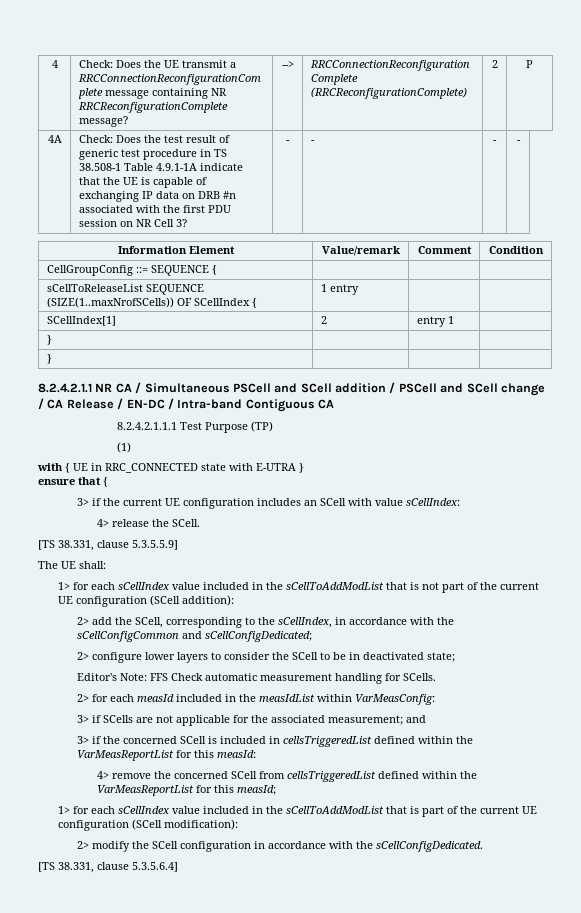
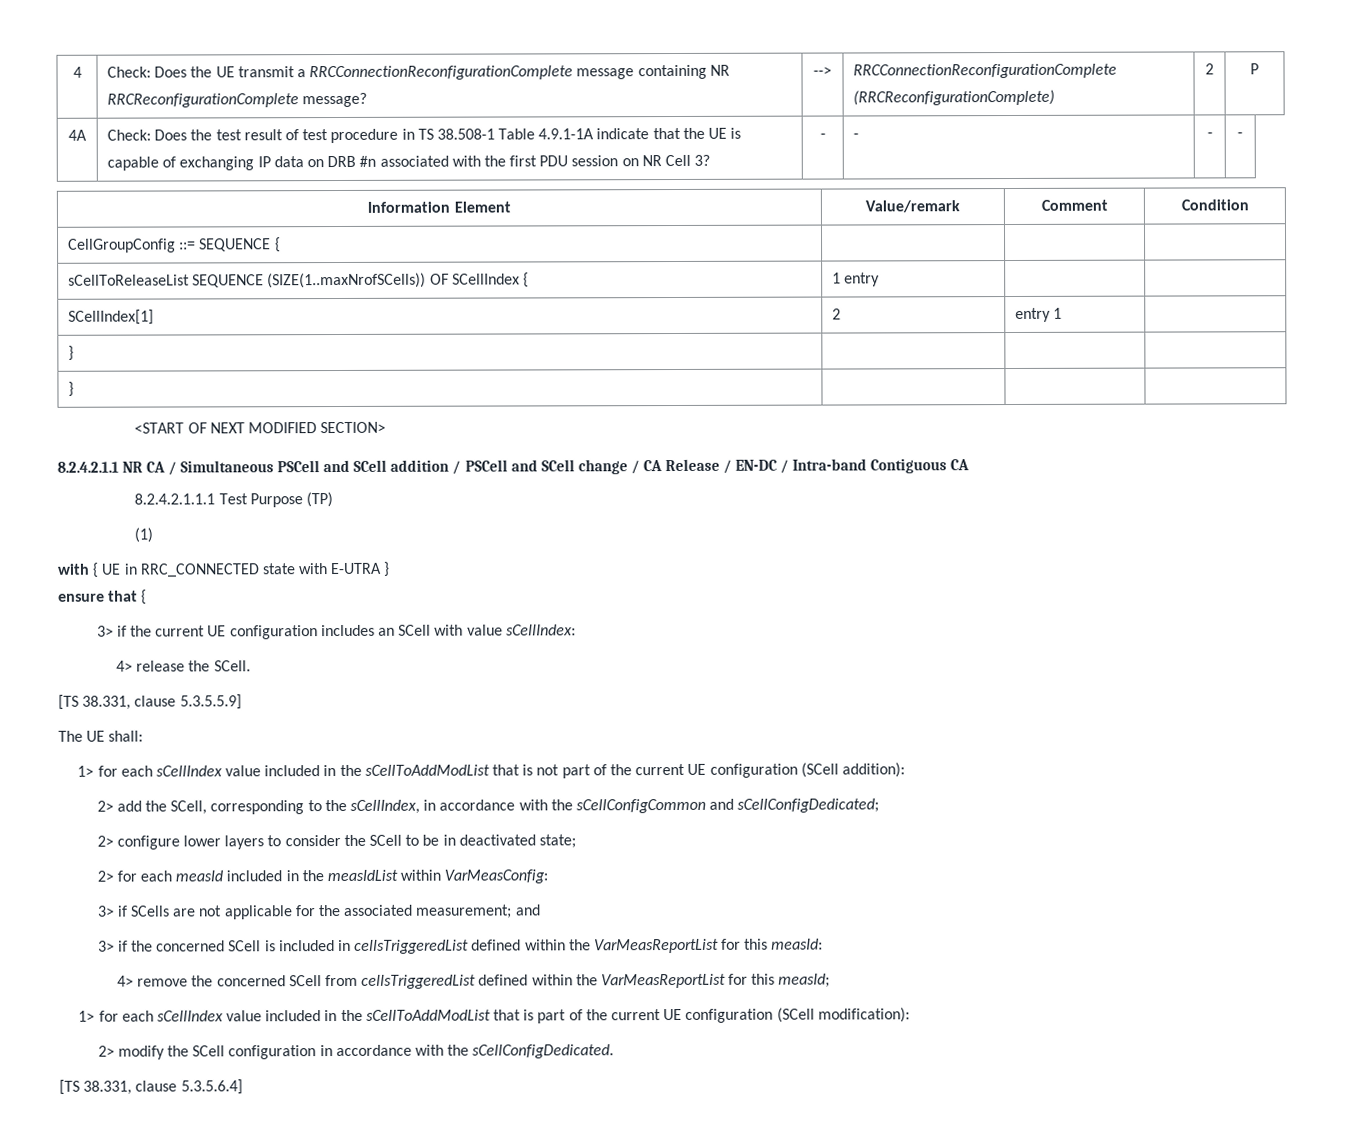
- Check: Does the test result of generic test procedure in TS 38.508-1 Table 4.9.1-1A indicate that the UE is capable of exchanging IP data on DRB #n associated with the first PDU session on NR Cell 3?
+ Check: Does the test result of test procedure in TS 38.508-1 Table 4.9.1-1A indicate that the UE is capable of exchanging IP data on DRB #n associated with the first PDU session on NR Cell 3?
+ <START OF NEXT MODIFIED SECTION>
- Editor's Note: FFS Check automatic measurement handling for SCells.

